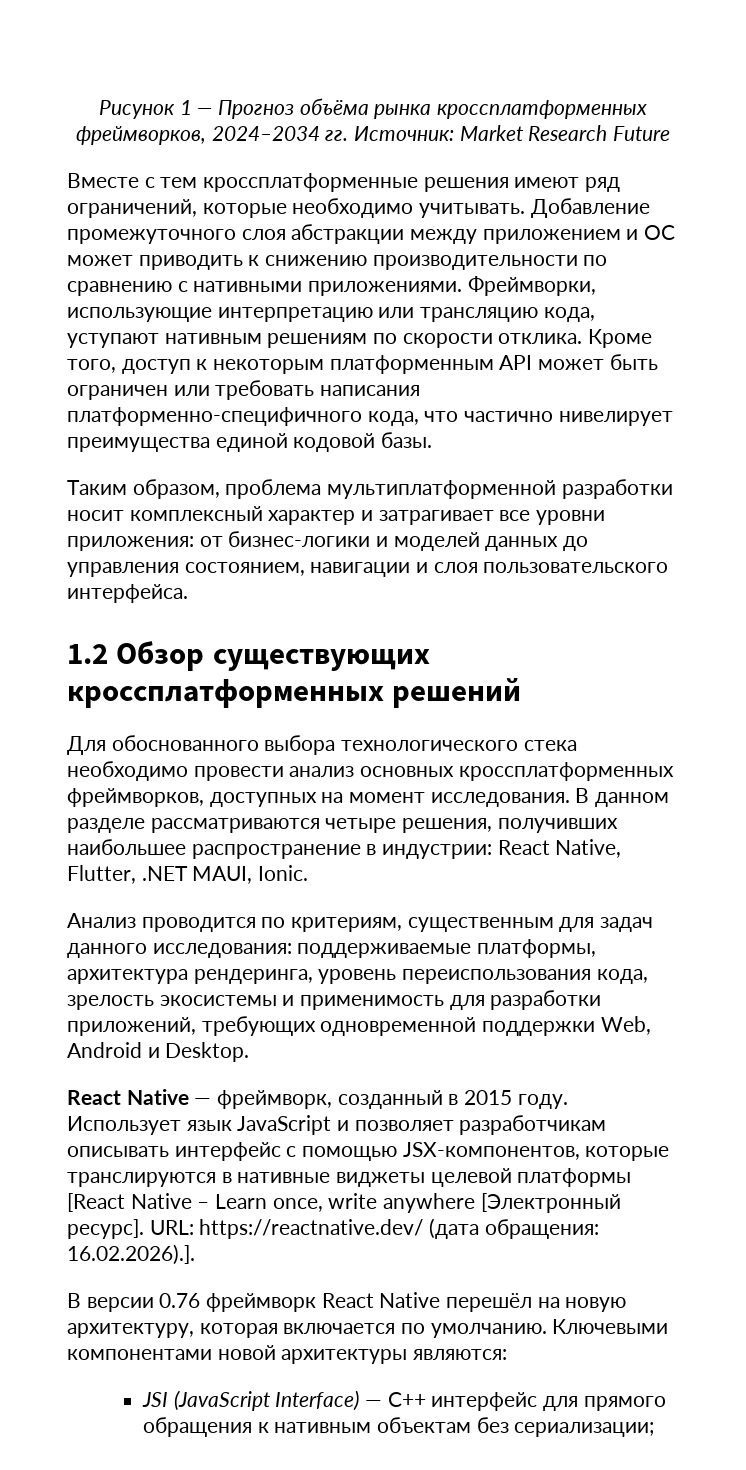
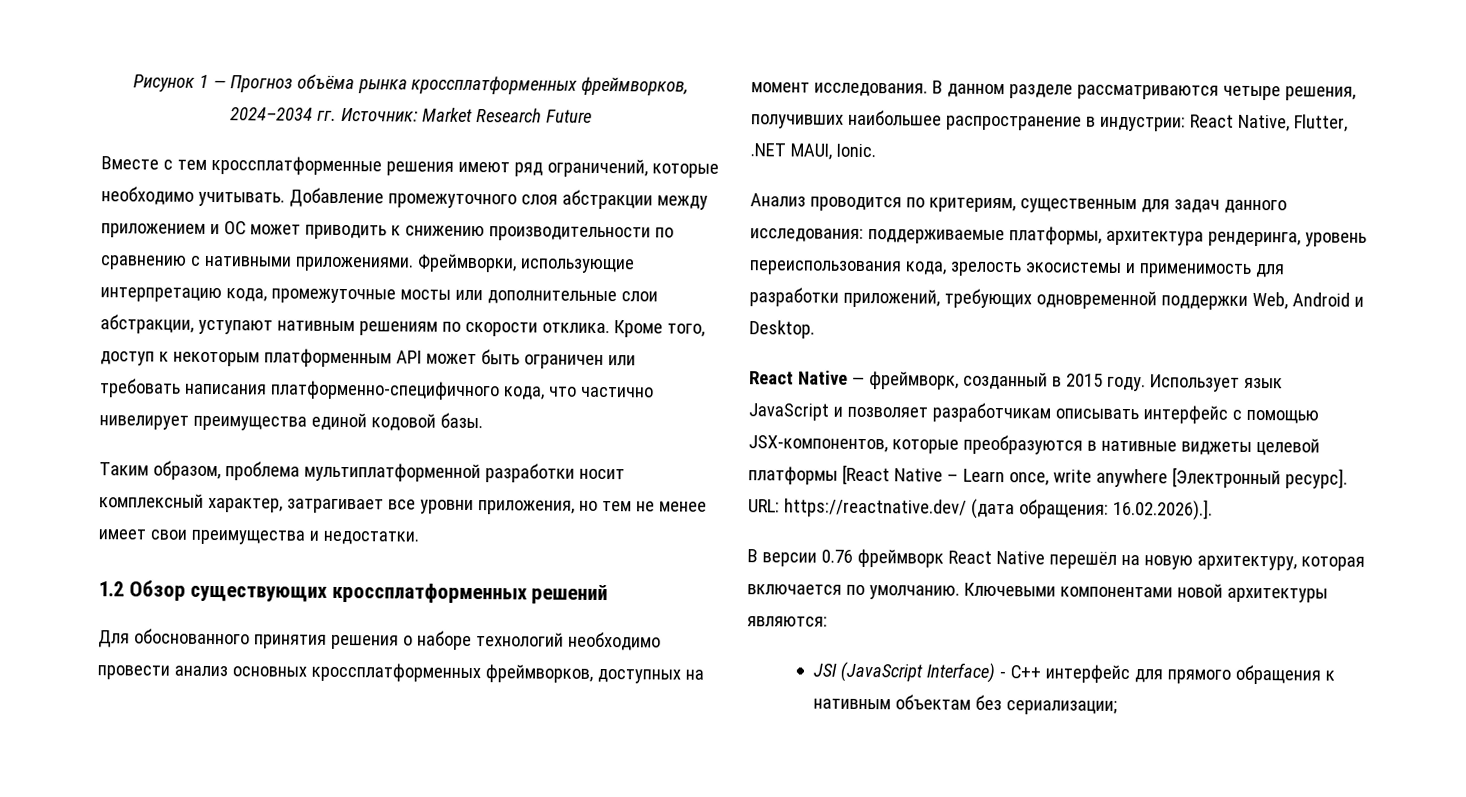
- Фреймворки, использующие интерпретацию или трансляцию кода, уступают нативным решениям по скорости отклика.
+ Фреймворки, использующие интерпретацию кода, промежуточные мосты или дополнительные слои абстракции, уступают нативным решениям по скорости отклика.
- Таким образом, проблема мультиплатформенной разработки носит комплексный характер и затрагивает все уровни приложения: от бизнес-логики и моделей данных до управления состоянием, навигации и слоя пользовательского интерфейса.
+ Таким образом, проблема мультиплатформенной разработки носит комплексный характер, затрагивает все уровни приложения, но тем не менее имеет свои преимущества и недостатки.
- Для обоснованного выбора технологического стека необходимо провести анализ основных кроссплатформенных фреймворков, доступных на момент исследования.
+ Для обоснованного принятия решения о наборе технологий необходимо провести анализ основных кроссплатформенных фреймворков, доступных на момент исследования.
- Использует язык JavaScript и позволяет разработчикам описывать интерфейс с помощью JSX-компонентов, которые транслируются в нативные виджеты целевой платформы [React Native – Learn once, write anywhere [Электронный ресурс].
+ Использует язык JavaScript и позволяет разработчикам описывать интерфейс с помощью JSX-компонентов, которые преобразуются в нативные виджеты целевой платформы [React Native – Learn once, write anywhere [Электронный ресурс].
- JSI (JavaScript Interface) — C++ интерфейс для прямого обращения к нативным объектам без сериализации;
+ JSI (JavaScript Interface) - C++ интерфейс для прямого обращения к нативным объектам без сериализации;

